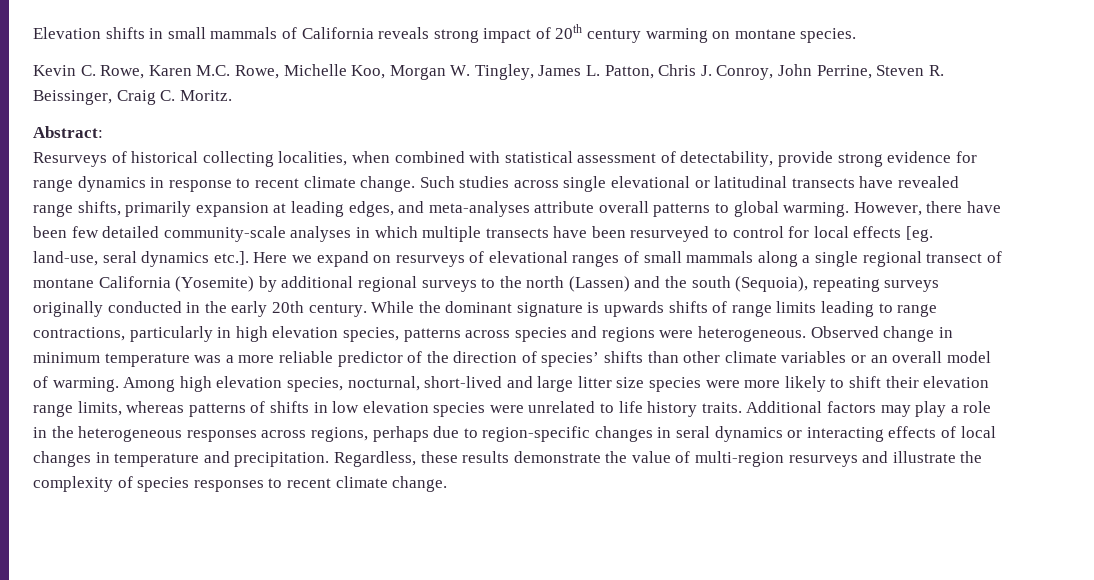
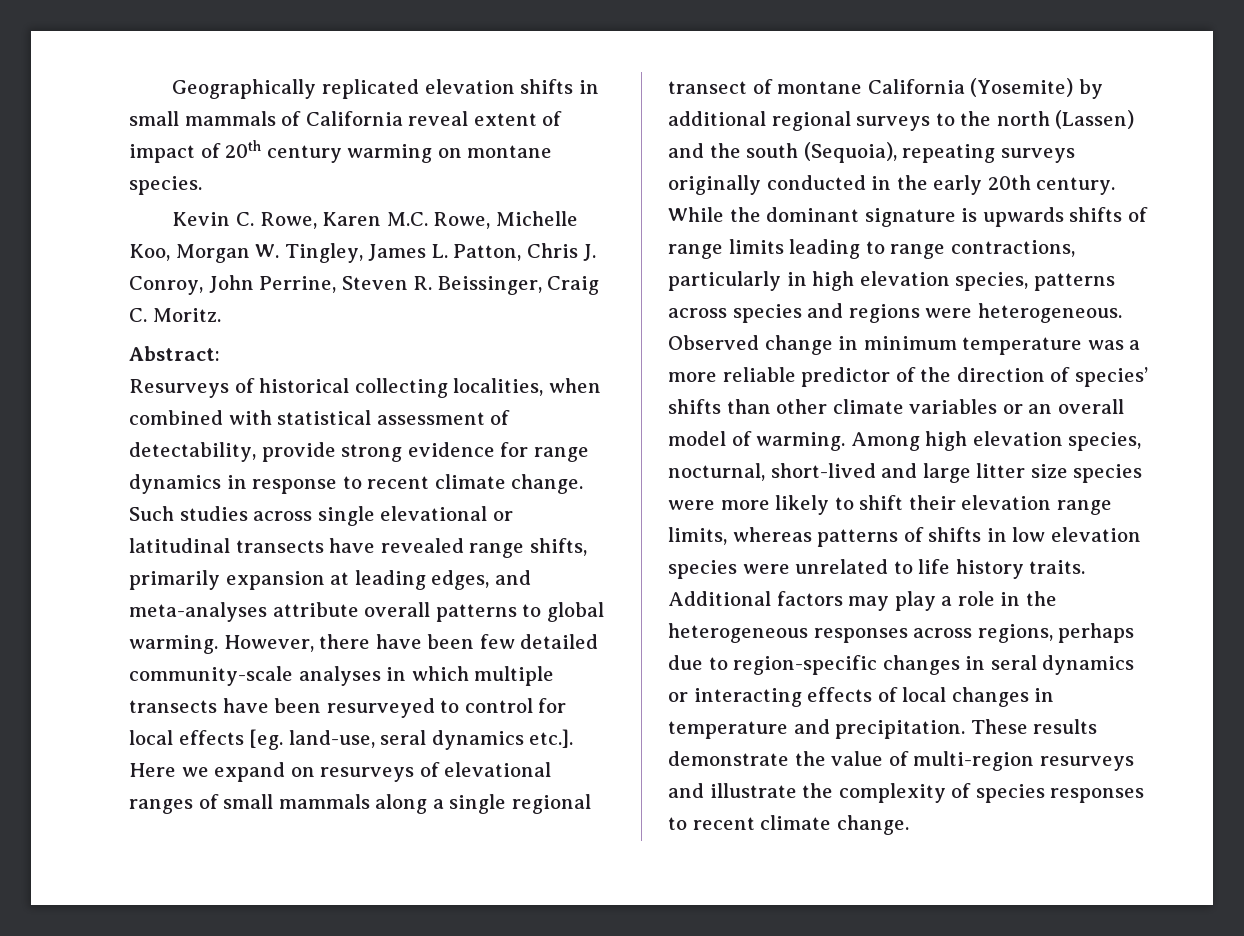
- Elevation shifts in small mammals of California reveals strong impact of 20th century warming on montane species.
+ Geographically replicated elevation shifts in small mammals of California reveal extent of impact of 20th century warming on montane species.
- Regardless, these results demonstrate the value of multi-region resurveys and illustrate the complexity of species responses to recent climate change.
+ These results demonstrate the value of multi-region resurveys and illustrate the complexity of species responses to recent climate change.

